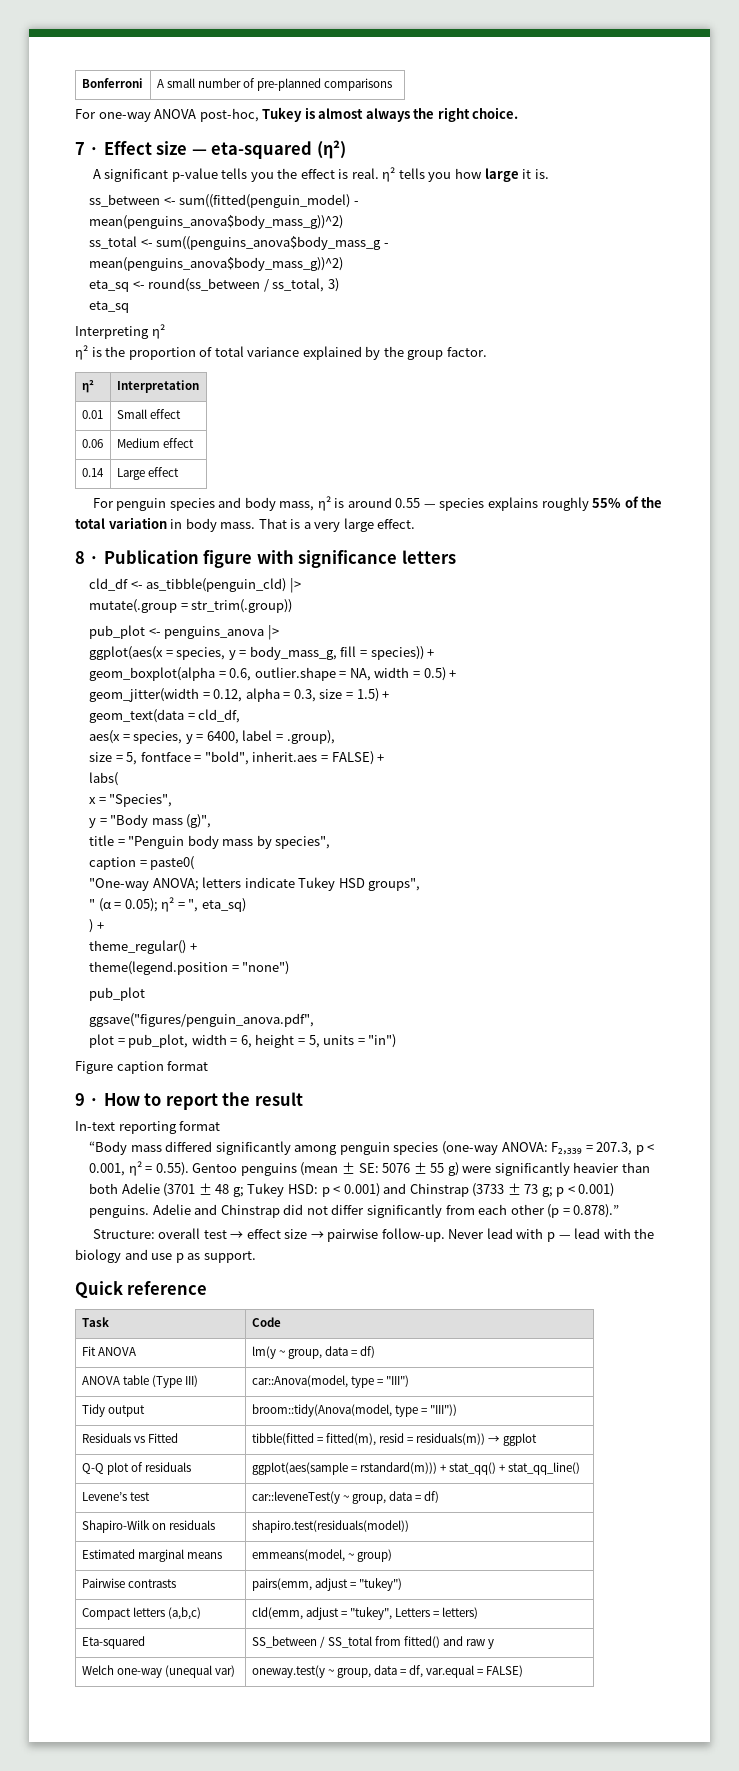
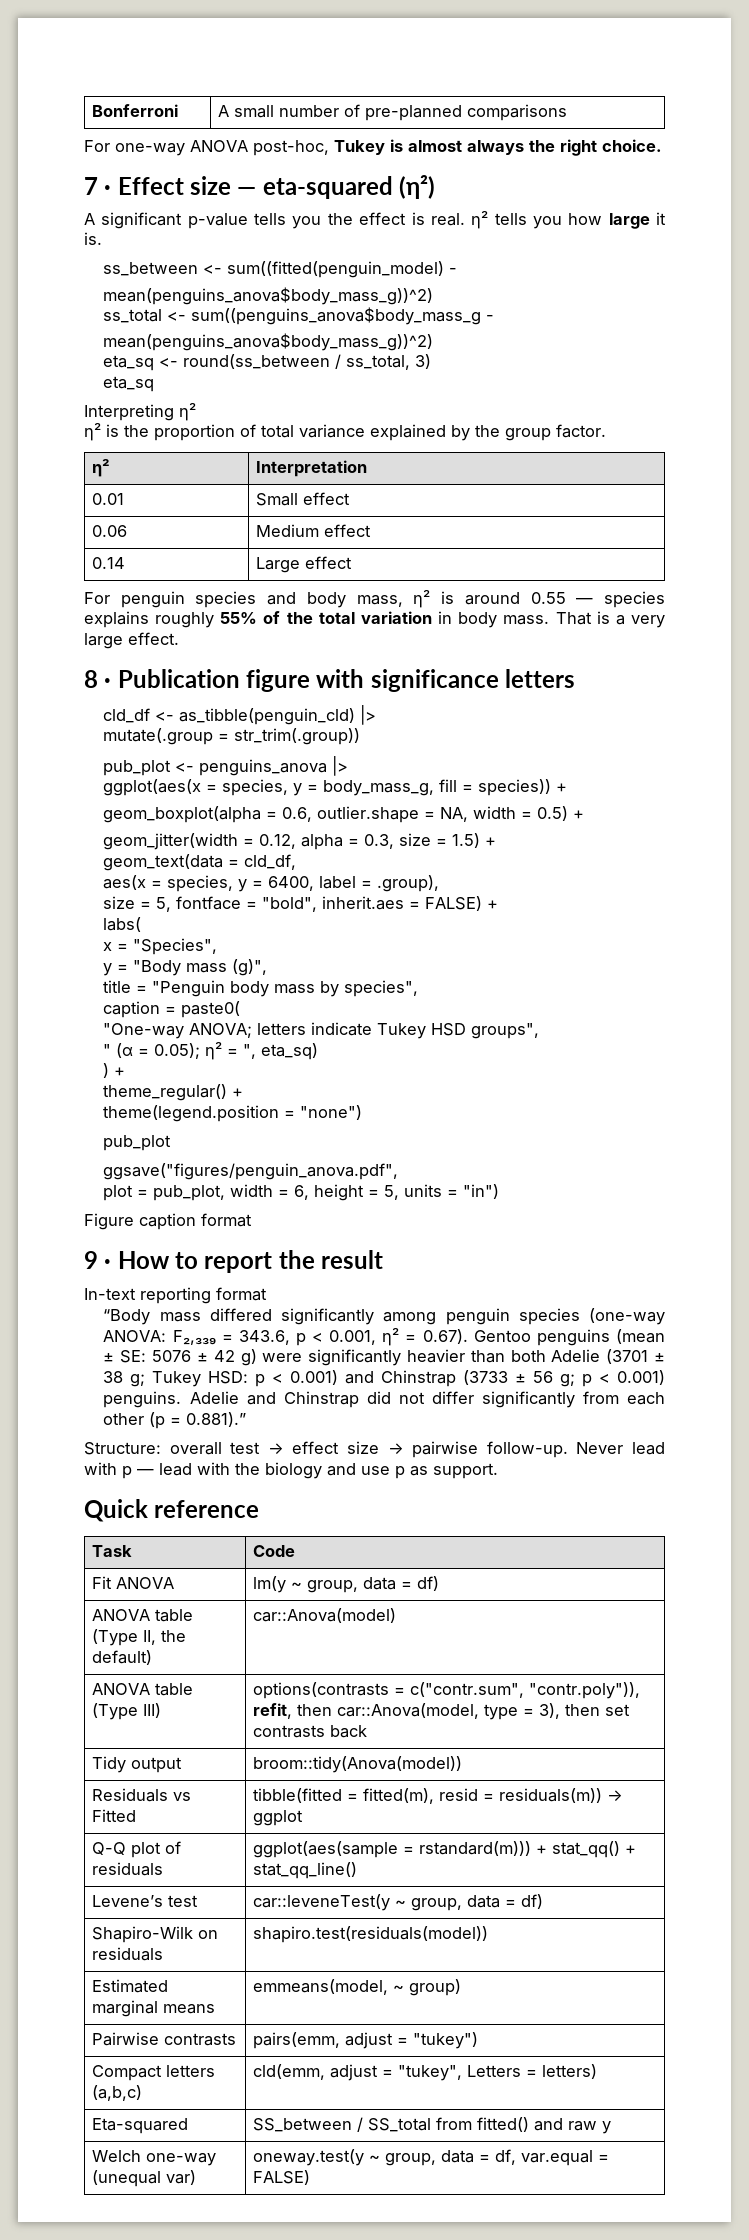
- “Body mass differed significantly among penguin species (one-way ANOVA: F₂,₃₃₉ = 207.3, p < 0.001, η² = 0.55). Gentoo penguins (mean ± SE: 5076 ± 55 g) were significantly heavier than both Adelie (3701 ± 48 g; Tukey HSD: p < 0.001) and Chinstrap (3733 ± 73 g; p < 0.001) penguins.
+ “Body mass differed significantly among penguin species (one-way ANOVA: F₂,₃₃₉ = 343.6, p < 0.001, η² = 0.67). Gentoo penguins (mean ± SE: 5076 ± 42 g) were significantly heavier than both Adelie (3701 ± 38 g; Tukey HSD: p < 0.001) and Chinstrap (3733 ± 56 g; p < 0.001) penguins.
- Adelie and Chinstrap did not differ significantly from each other (p = 0.878).”
+ Adelie and Chinstrap did not differ significantly from each other (p = 0.881).”
- ANOVA table (Type III) | car::Anova(model, type = "III")
- Tidy output | broom::tidy(Anova(model, type = "III"))
+ ANOVA table (Type II, the default) | car::Anova(model)
+ ANOVA table (Type III) | options(contrasts = c("contr.sum", "contr.poly")), refit, then car::Anova(model, type = 3), then set contrasts back
+ Tidy output | broom::tidy(Anova(model))

